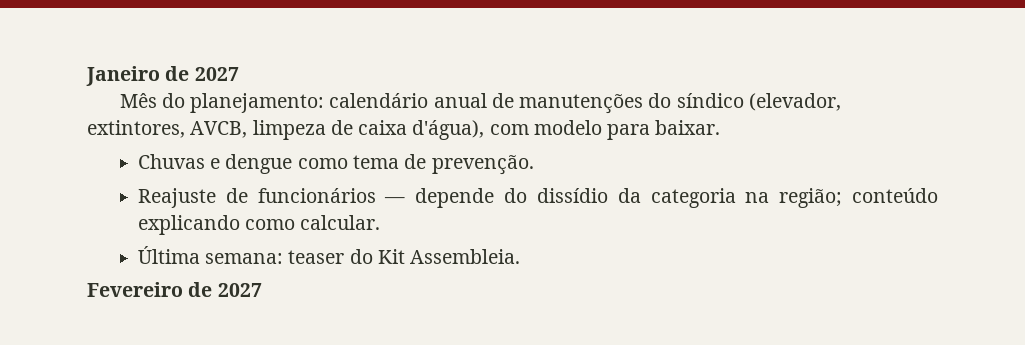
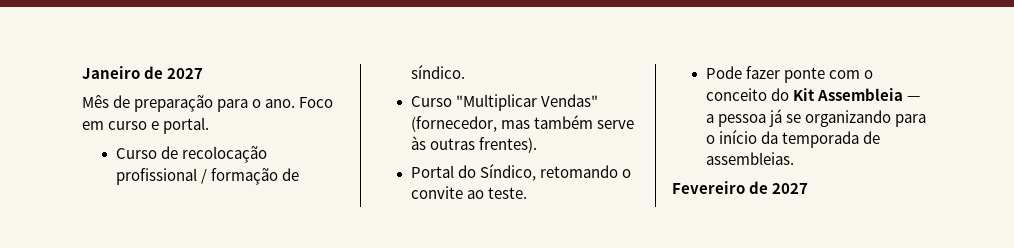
- Mês do planejamento: calendário anual de manutenções do síndico (elevador, extintores, AVCB, limpeza de caixa d'água), com modelo para baixar.
- Chuvas e dengue como tema de prevenção.
- Reajuste de funcionários — depende do dissídio da categoria na região; conteúdo explicando como calcular.
- Última semana: teaser do Kit Assembleia.
+ Mês de preparação para o ano. Foco em curso e portal.
+ Curso de recolocação profissional / formação de síndico.
+ Curso "Multiplicar Vendas" (fornecedor, mas também serve às outras frentes).
+ Portal do Síndico, retomando o convite ao teste.
+ Pode fazer ponte com o conceito do Kit Assembleia — a pessoa já se organizando para o início da temporada de assembleias.

